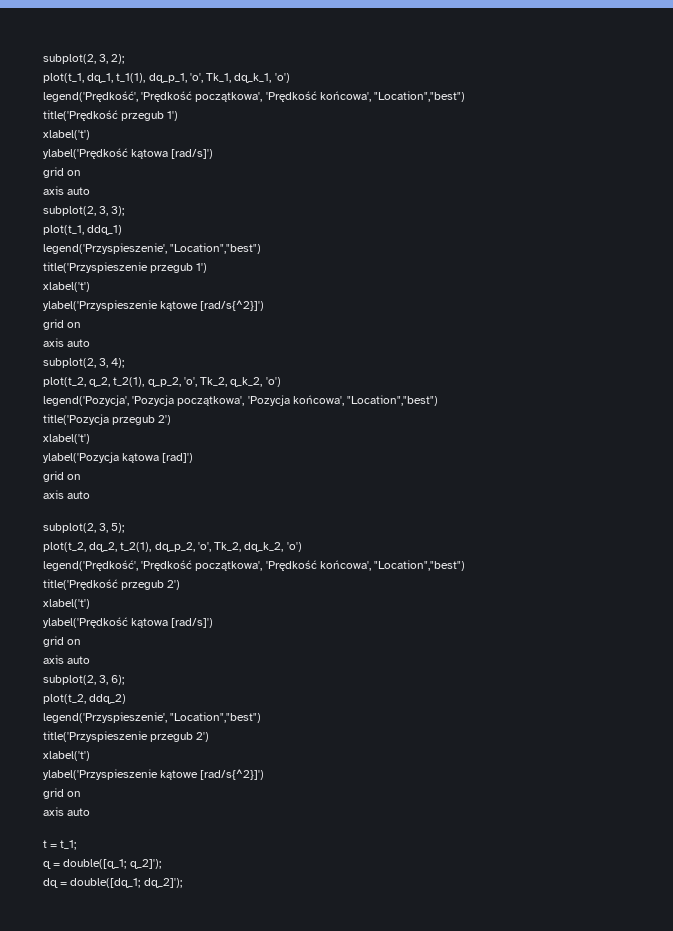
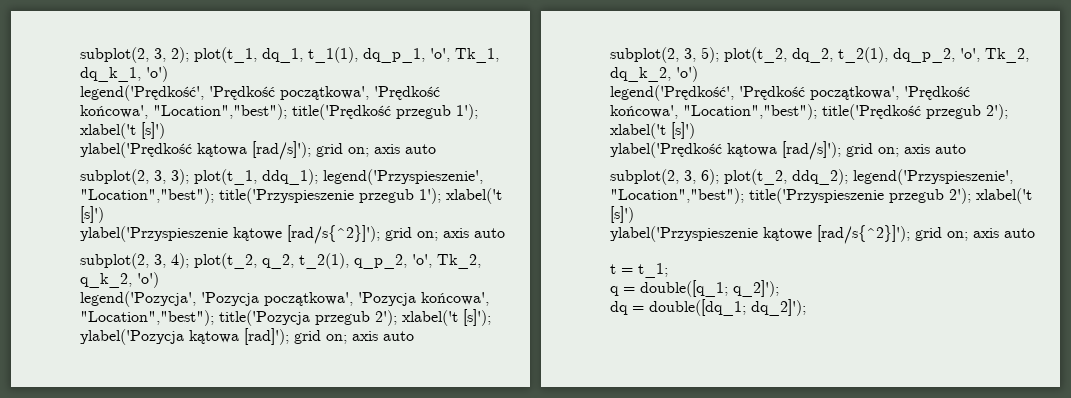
- subplot(2, 3, 2);
- plot(t_1, dq_1, t_1(1), dq_p_1, 'o', Tk_1, dq_k_1, 'o')
- legend('Prędkość', 'Prędkość początkowa', 'Prędkość końcowa', "Location","best")
- title('Prędkość przegub 1')
- xlabel('t')
- ylabel('Prędkość kątowa [rad/s]')
- grid on
- axis auto
+ subplot(2, 3, 2); plot(t_1, dq_1, t_1(1), dq_p_1, 'o', Tk_1, dq_k_1, 'o')
+ legend('Prędkość', 'Prędkość początkowa', 'Prędkość końcowa', "Location","best"); title('Prędkość przegub 1'); xlabel('t [s]')
+ ylabel('Prędkość kątowa [rad/s]'); grid on; axis auto
- subplot(2, 3, 3);
- plot(t_1, ddq_1)
- legend('Przyspieszenie', "Location","best")
- title('Przyspieszenie przegub 1')
- xlabel('t')
- ylabel('Przyspieszenie kątowe [rad/s{^2}]')
- grid on
- axis auto
+ subplot(2, 3, 3); plot(t_1, ddq_1); legend('Przyspieszenie', "Location","best"); title('Przyspieszenie przegub 1'); xlabel('t [s]')
+ ylabel('Przyspieszenie kątowe [rad/s{^2}]'); grid on; axis auto
- subplot(2, 3, 4);
- plot(t_2, q_2, t_2(1), q_p_2, 'o', Tk_2, q_k_2, 'o')
+ subplot(2, 3, 4); plot(t_2, q_2, t_2(1), q_p_2, 'o', Tk_2, q_k_2, 'o')
- legend('Pozycja', 'Pozycja początkowa', 'Pozycja końcowa', "Location","best")
- title('Pozycja przegub 2')
- xlabel('t')
- ylabel('Pozycja kątowa [rad]')
- grid on
- axis auto
+ legend('Pozycja', 'Pozycja początkowa', 'Pozycja końcowa', "Location","best"); title('Pozycja przegub 2'); xlabel('t [s]'); ylabel('Pozycja kątowa [rad]'); grid on; axis auto
- subplot(2, 3, 5);
- plot(t_2, dq_2, t_2(1), dq_p_2, 'o', Tk_2, dq_k_2, 'o')
- legend('Prędkość', 'Prędkość początkowa', 'Prędkość końcowa', "Location","best")
- title('Prędkość przegub 2')
- xlabel('t')
- ylabel('Prędkość kątowa [rad/s]')
- grid on
- axis auto
+ subplot(2, 3, 5); plot(t_2, dq_2, t_2(1), dq_p_2, 'o', Tk_2, dq_k_2, 'o')
+ legend('Prędkość', 'Prędkość początkowa', 'Prędkość końcowa', "Location","best"); title('Prędkość przegub 2'); xlabel('t [s]')
+ ylabel('Prędkość kątowa [rad/s]'); grid on; axis auto
- subplot(2, 3, 6);
- plot(t_2, ddq_2)
- legend('Przyspieszenie', "Location","best")
- title('Przyspieszenie przegub 2')
- xlabel('t')
- ylabel('Przyspieszenie kątowe [rad/s{^2}]')
- grid on
- axis auto
+ subplot(2, 3, 6); plot(t_2, ddq_2); legend('Przyspieszenie', "Location","best"); title('Przyspieszenie przegub 2'); xlabel('t [s]')
+ ylabel('Przyspieszenie kątowe [rad/s{^2}]'); grid on; axis auto

